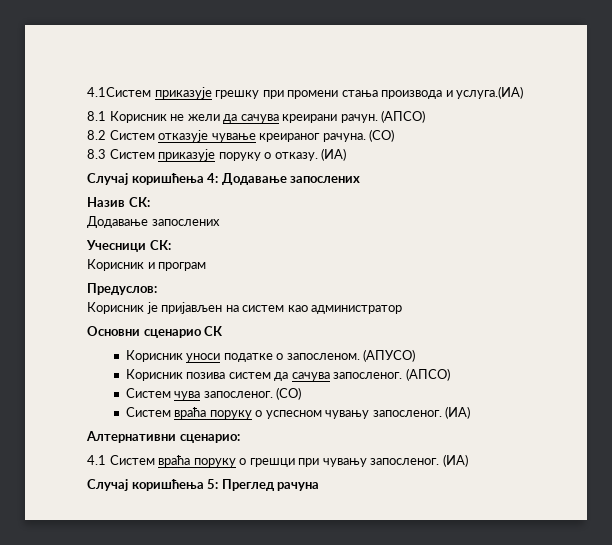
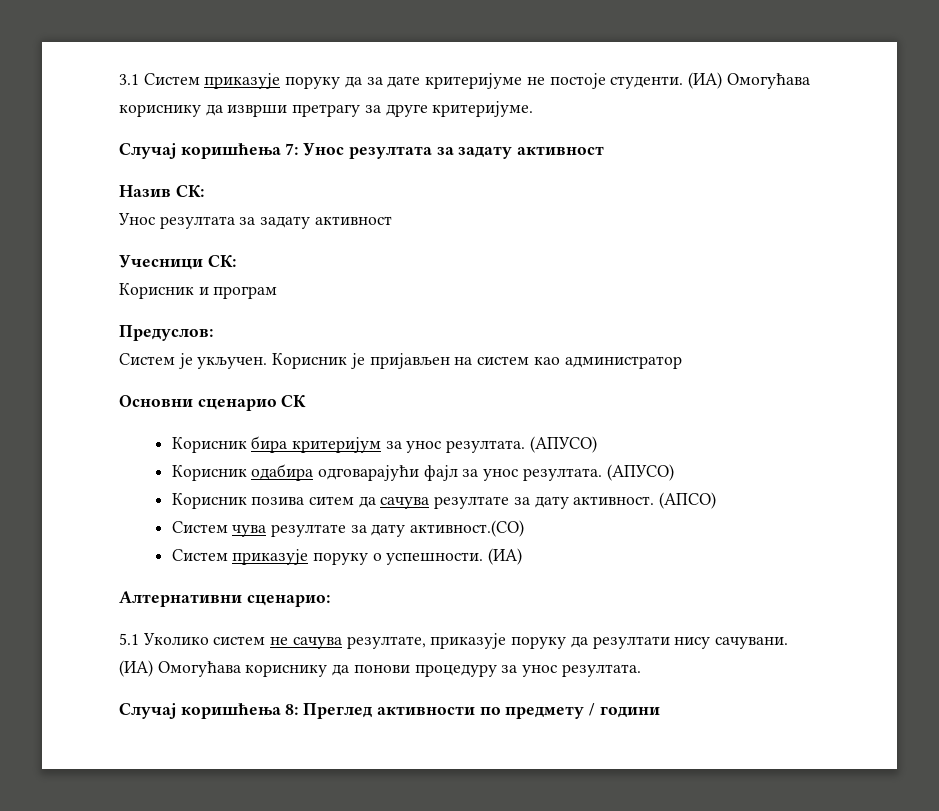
- 4.1Систем приказује грешку при промени стања производа и услуга.(ИА)
- 8.1 Корисник не жели да сачува креирани рачун. (АПСО)
- 8.2 Систем отказује чување креираног рачуна. (СО)
- 8.3 Систем приказује поруку о отказу. (ИА)
- Случај коришћења 4: Додавање запослених
+ 3.1 Систем приказује поруку да за дате критеријуме не постоје студенти. (ИА) Омогућава кориснику да изврши претрагу за друге критеријуме.
+ Случај коришћења 7: Унос резултата за задату активност
  Назив СК:
- Додавање запослених
+ Унос резултата за задату активност
+ Систем је укључен.
- Корисник уноси податке о запосленом.
+ Корисник бира критеријум за унос резултата. (АПУСО)
+ Корисник одабира одговарајући фајл за унос резултата.
- Корисник позива систем да сачува запосленог.
+ Корисник позива ситем да сачува резултате за дату активност.
- Систем чува запосленог. (СО)
- Систем враћа поруку о успесном чувању запосленог.
+ Систем чува резултате за дату активност.(СО)
+ Систем приказује поруку о успешности.
- 4.1 Систем враћа поруку о грешци при чувању запосленог. (ИА)
- Случај коришћења 5: Преглед рачуна
+ 5.1 Уколико систем не сачува резултате, приказује поруку да резултати нису сачувани. (ИА) Омогућава кориснику да понови процедуру за унос резултата.
+ Случај коришћења 8: Преглед активности по предмету / години

